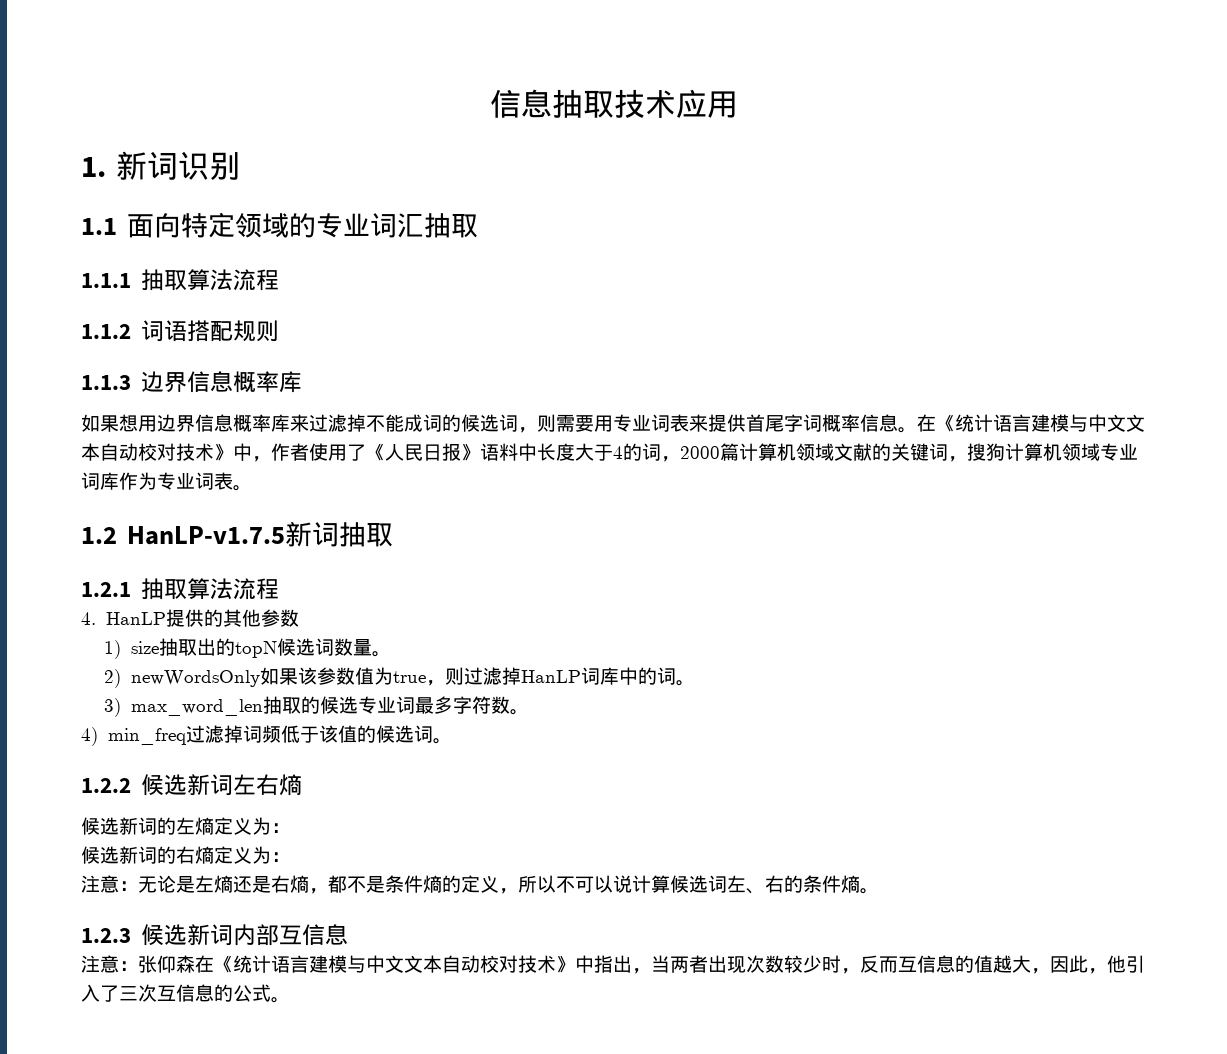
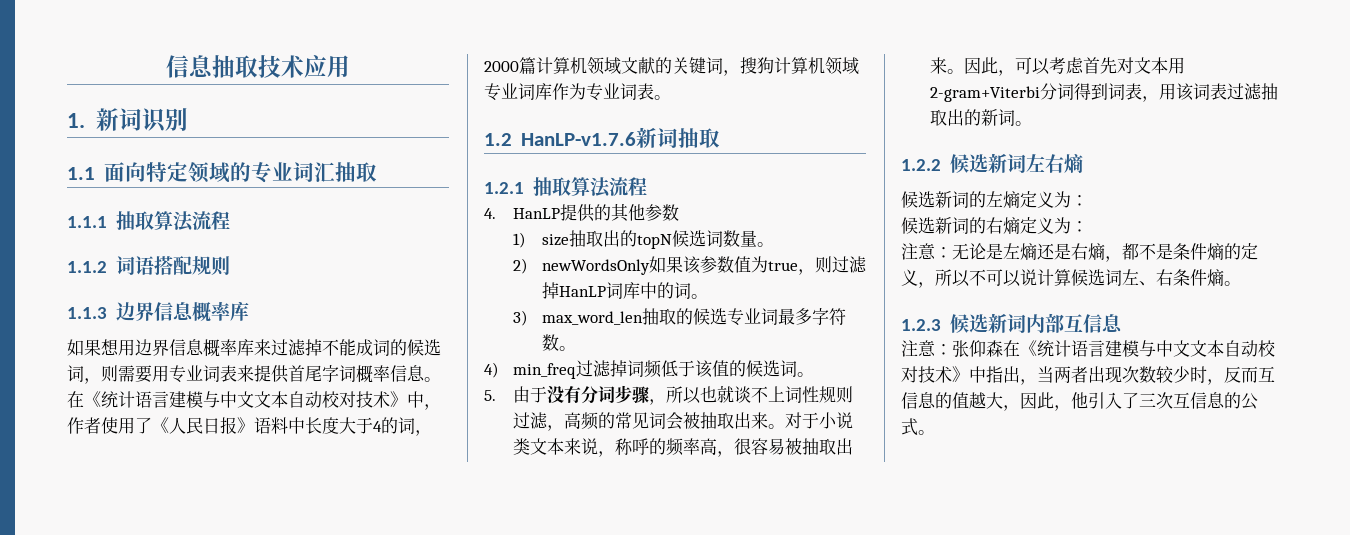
- 1.2 HanLP-v1.7.5新词抽取
+ 1.2 HanLP-v1.7.6新词抽取
+ 5.由于没有分词步骤，所以也就谈不上词性规则过滤，高频的常见词会被抽取出来。对于小说类文本来说，称呼的频率高，很容易被抽取出来。因此，可以考虑首先对文本用2-gram+Viterbi分词得到词表，用该词表过滤抽取出的新词。
- 注意：无论是左熵还是右熵，都不是条件熵的定义，所以不可以说计算候选词左、右的条件熵。
+ 注意：无论是左熵还是右熵，都不是条件熵的定义，所以不可以说计算候选词左、右条件熵。

